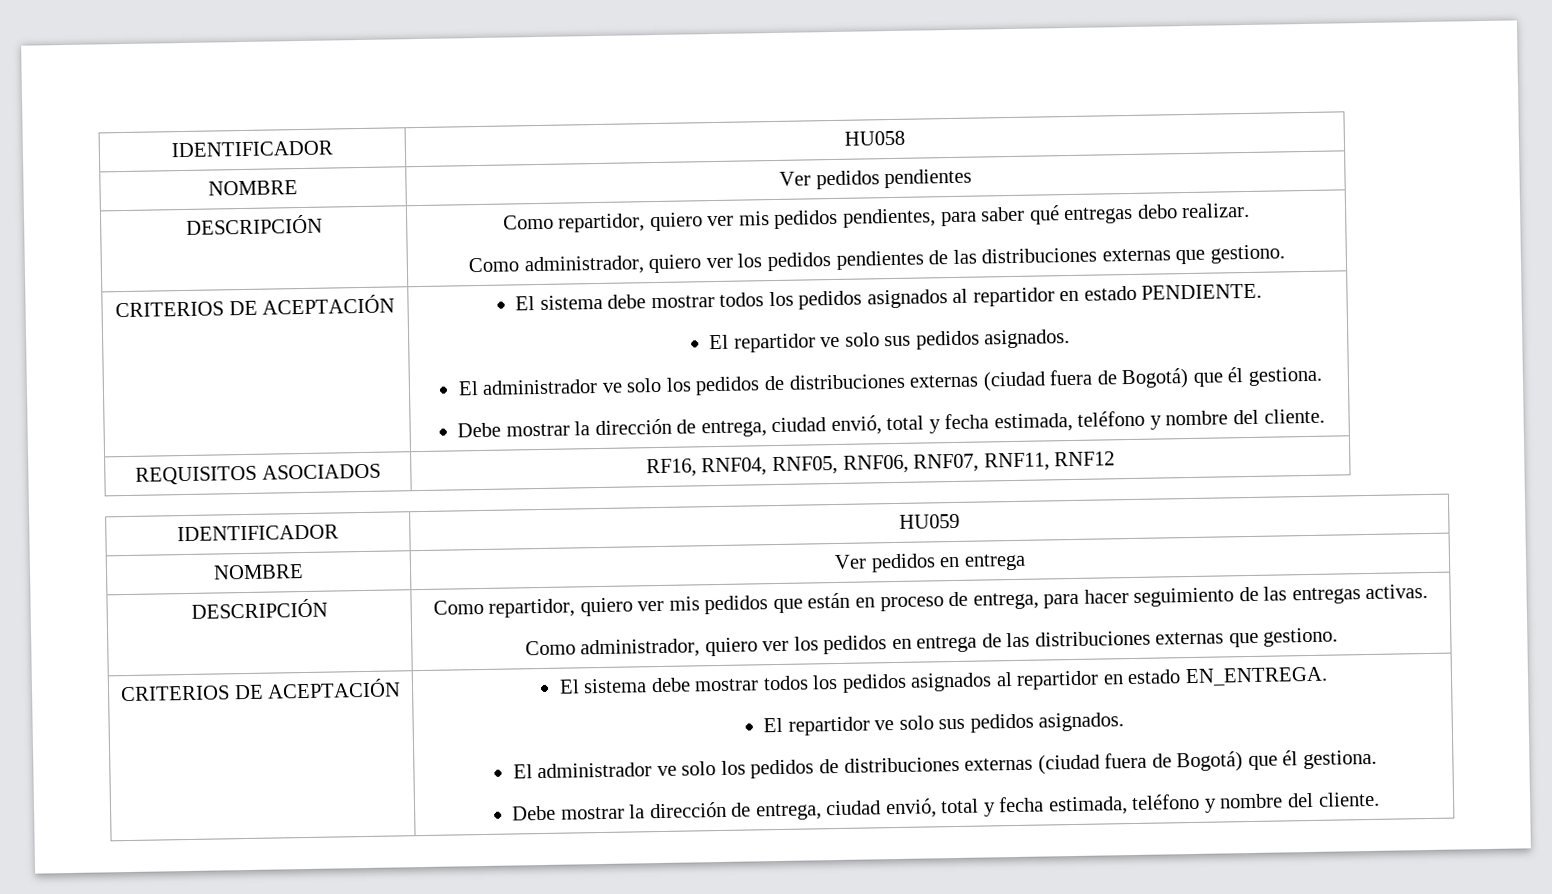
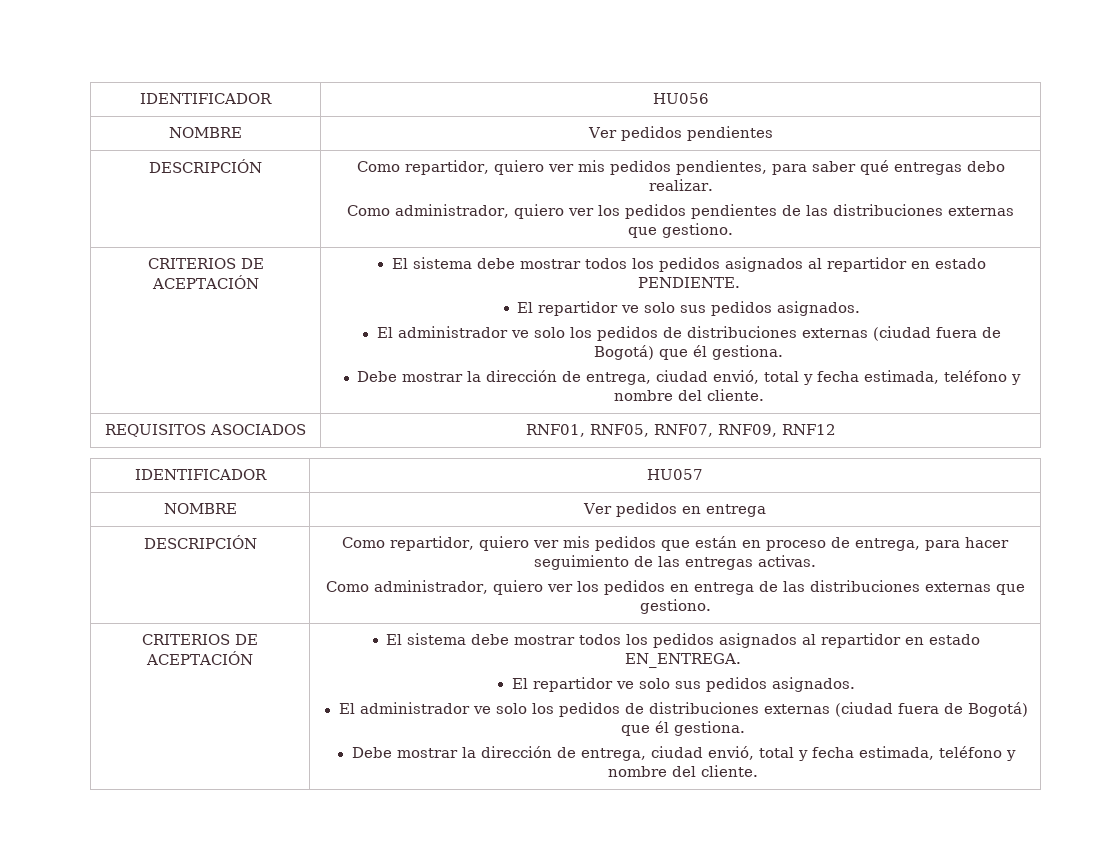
- IDENTIFICADOR | HU058
+ IDENTIFICADOR | HU056
- REQUISITOS ASOCIADOS | RF16, RNF04, RNF05, RNF06, RNF07, RNF11, RNF12
+ REQUISITOS ASOCIADOS | RNF01, RNF05, RNF07, RNF09, RNF12
- IDENTIFICADOR | HU059
+ IDENTIFICADOR | HU057

